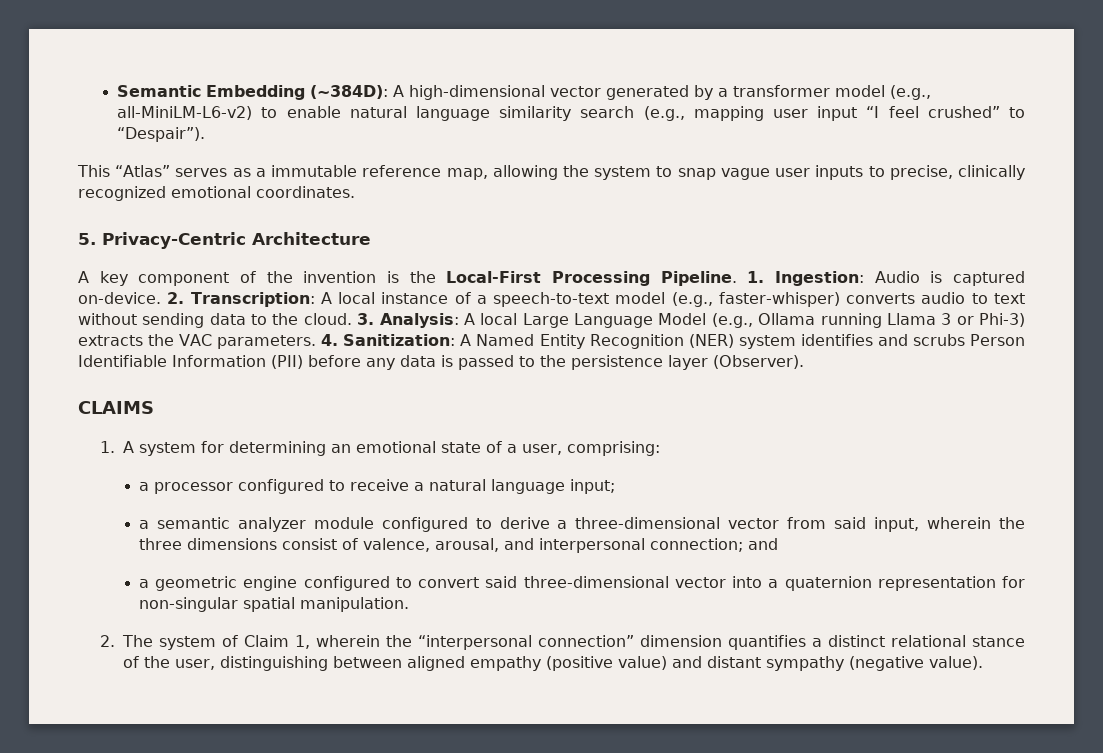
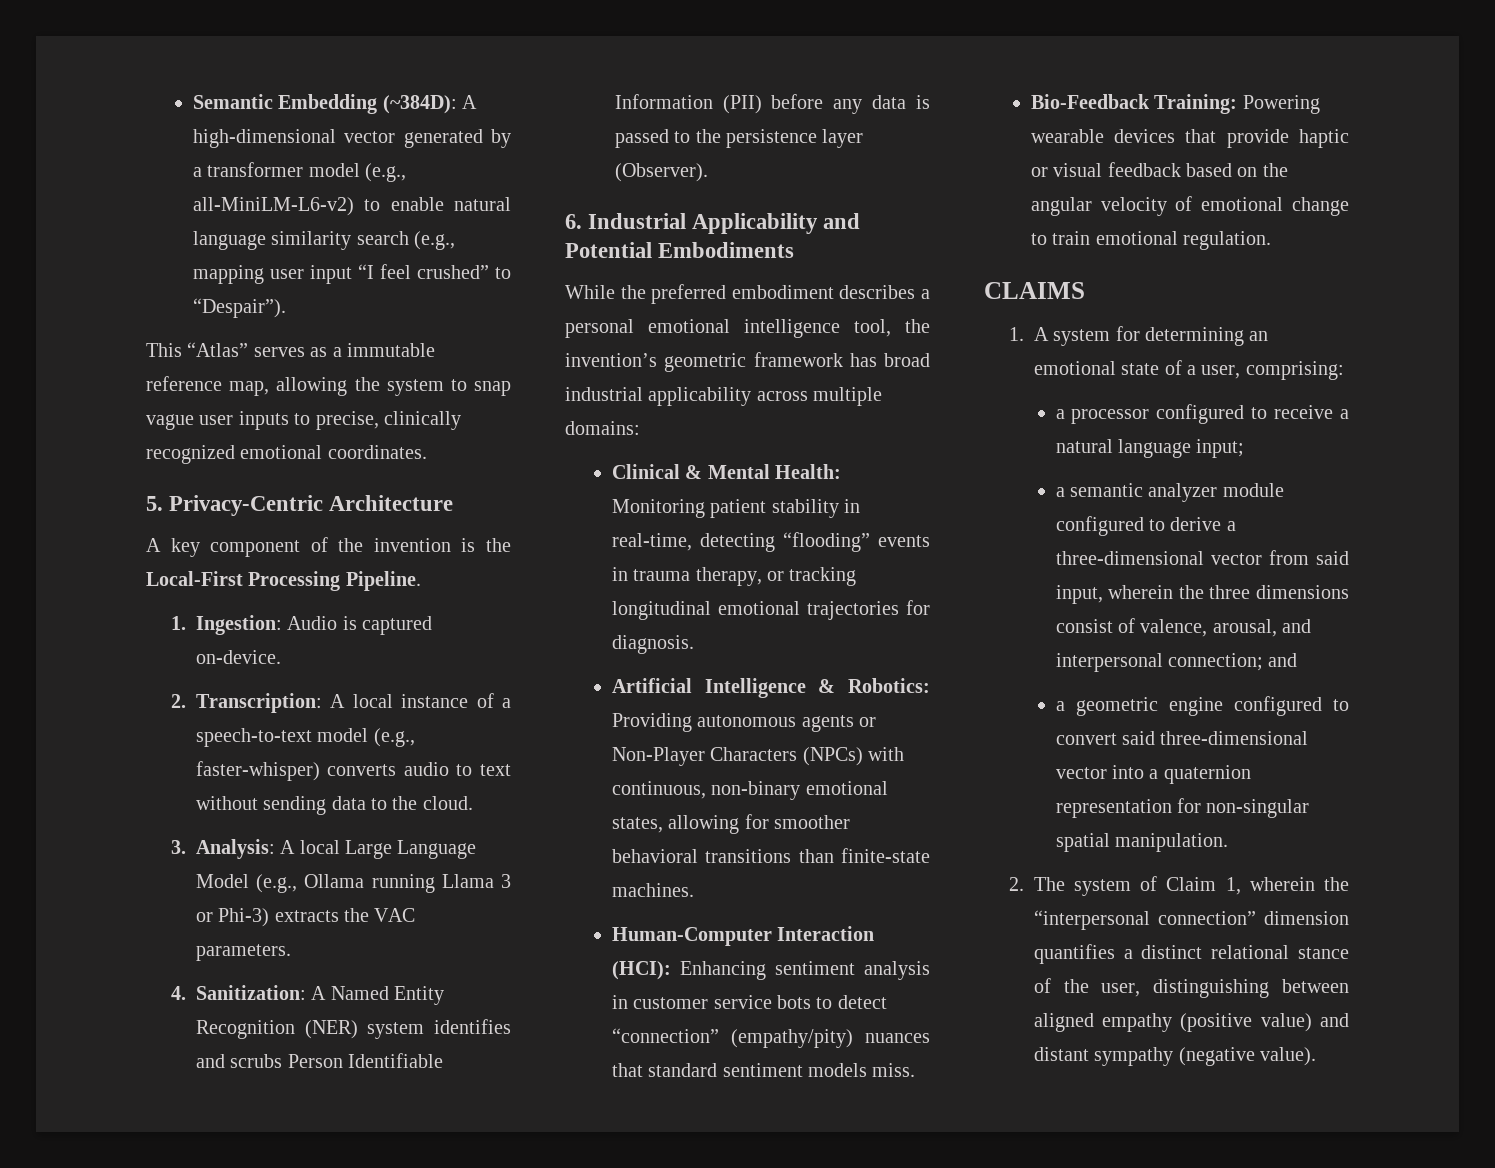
- A key component of the invention is the Local-First Processing Pipeline. 1. Ingestion:
+ A key component of the invention is the Local-First Processing Pipeline.
+ 1. Ingestion:
- Audio is captured on-device. 2. Transcription:
+ Audio is captured on-device.
+ 2. Transcription:
- A local instance of a speech-to-text model (e.g., faster-whisper) converts audio to text without sending data to the cloud. 3. Analysis:
+ A local instance of a speech-to-text model (e.g., faster-whisper) converts audio to text without sending data to the cloud.
+ 3. Analysis:
- A local Large Language Model (e.g., Ollama running Llama 3 or Phi-3) extracts the VAC parameters. 4. Sanitization:
+ A local Large Language Model (e.g., Ollama running Llama 3 or Phi-3) extracts the VAC parameters.
+ 4. Sanitization:
+ 6. Industrial Applicability and Potential Embodiments
+ While the preferred embodiment describes a personal emotional intelligence tool, the invention’s geometric framework has broad industrial applicability across multiple domains:
+ Clinical & Mental Health: Monitoring patient stability in real-time, detecting “flooding” events in trauma therapy, or tracking longitudinal emotional trajectories for diagnosis.
+ Artificial Intelligence & Robotics: Providing autonomous agents or Non-Player Characters (NPCs) with continuous, non-binary emotional states, allowing for smoother behavioral transitions than finite-state machines.
+ Human-Computer Interaction (HCI): Enhancing sentiment analysis in customer service bots to detect “connection” (empathy/pity) nuances that standard sentiment models miss.
+ Bio-Feedback Training: Powering wearable devices that provide haptic or visual feedback based on the angular velocity of emotional change to train emotional regulation.

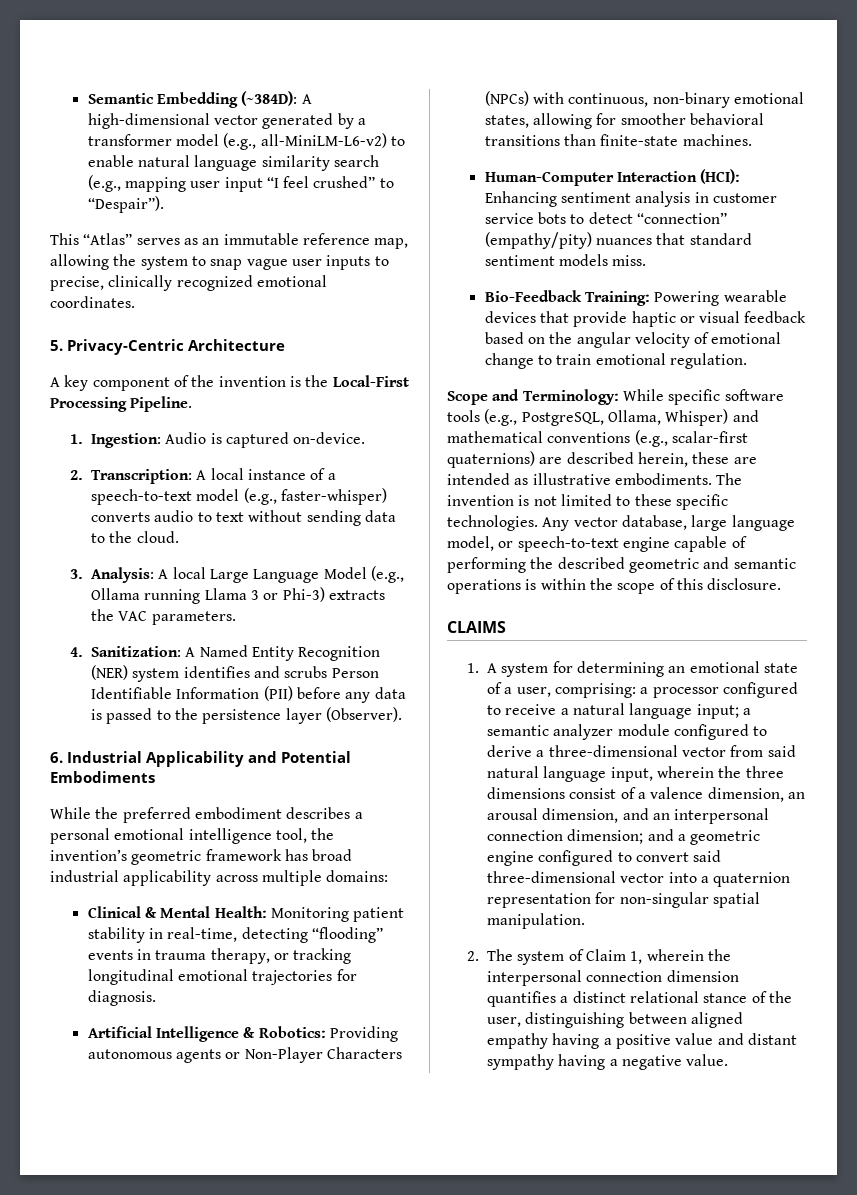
- This “Atlas” serves as a immutable reference map, allowing the system to snap vague user inputs to precise, clinically recognized emotional coordinates.
+ This “Atlas” serves as an immutable reference map, allowing the system to snap vague user inputs to precise, clinically recognized emotional coordinates.
+ Scope and Terminology: While specific software tools (e.g., PostgreSQL, Ollama, Whisper) and mathematical conventions (e.g., scalar-first quaternions) are described herein, these are intended as illustrative embodiments. The invention is not limited to these specific technologies. Any vector database, large language model, or speech-to-text engine capable of performing the described geometric and semantic operations is within the scope of this disclosure.
- 1. A system for determining an emotional state of a user, comprising:
- a processor configured to receive a natural language input;
- a semantic analyzer module configured to derive a three-dimensional vector from said input, wherein the three dimensions consist of valence, arousal, and interpersonal connection; and
- a geometric engine configured to convert said three-dimensional vector into a quaternion representation for non-singular spatial manipulation.
+ 1. A system for determining an emotional state of a user, comprising: a processor configured to receive a natural language input; a semantic analyzer module configured to derive a three-dimensional vector from said natural language input, wherein the three dimensions consist of a valence dimension, an arousal dimension, and an interpersonal connection dimension; and a geometric engine configured to convert said three-dimensional vector into a quaternion representation for non-singular spatial manipulation.
- 2. The system of Claim 1, wherein the “interpersonal connection” dimension quantifies a distinct relational stance of the user, distinguishing between aligned empathy (positive value) and distant sympathy (negative value).
+ 2. The system of Claim 1, wherein the interpersonal connection dimension quantifies a distinct relational stance of the user, distinguishing between aligned empathy having a positive value and distant sympathy having a negative value.

